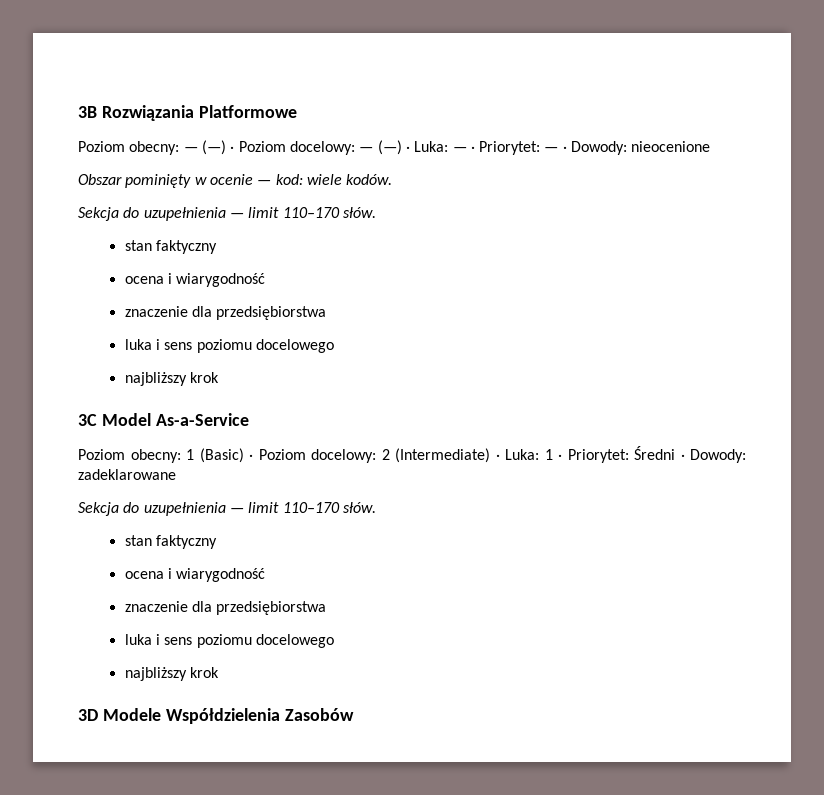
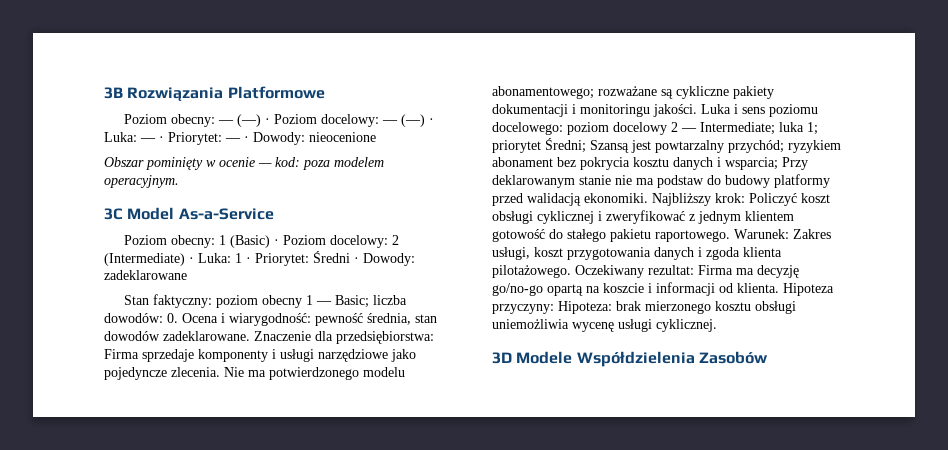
- Obszar pominięty w ocenie — kod: wiele kodów.
- Sekcja do uzupełnienia — limit 110–170 słów.
- stan faktyczny
- ocena i wiarygodność
- znaczenie dla przedsiębiorstwa
- luka i sens poziomu docelowego
- najbliższy krok
+ Obszar pominięty w ocenie — kod: poza modelem operacyjnym.
  Poziom obecny: 1 (Basic) · Poziom docelowy: 2 (Intermediate) · Luka: 1 · Priorytet: Średni · Dowody: zadeklarowane
- Sekcja do uzupełnienia — limit 110–170 słów.
- stan faktyczny
- ocena i wiarygodność
- znaczenie dla przedsiębiorstwa
- luka i sens poziomu docelowego
- najbliższy krok
+ Stan faktyczny: poziom obecny 1 — Basic; liczba dowodów: 0. Ocena i wiarygodność: pewność średnia, stan dowodów zadeklarowane. Znaczenie dla przedsiębiorstwa: Firma sprzedaje komponenty i usługi narzędziowe jako pojedyncze zlecenia. Nie ma potwierdzonego modelu abonamentowego; rozważane są cykliczne pakiety dokumentacji i monitoringu jakości. Luka i sens poziomu docelowego: poziom docelowy 2 — Intermediate; luka 1; priorytet Średni; Szansą jest powtarzalny przychód; ryzykiem abonament bez pokrycia kosztu danych i wsparcia; Przy deklarowanym stanie nie ma podstaw do budowy platformy przed walidacją ekonomiki. Najbliższy krok: Policzyć koszt obsługi cyklicznej i zweryfikować z jednym klientem gotowość do stałego pakietu raportowego. Warunek: Zakres usługi, koszt przygotowania danych i zgoda klienta pilotażowego. Oczekiwany rezultat: Firma ma decyzję go/no-go opartą na koszcie i informacji od klienta. Hipoteza przyczyny: Hipoteza: brak mierzonego kosztu obsługi uniemożliwia wycenę usługi cyklicznej.

